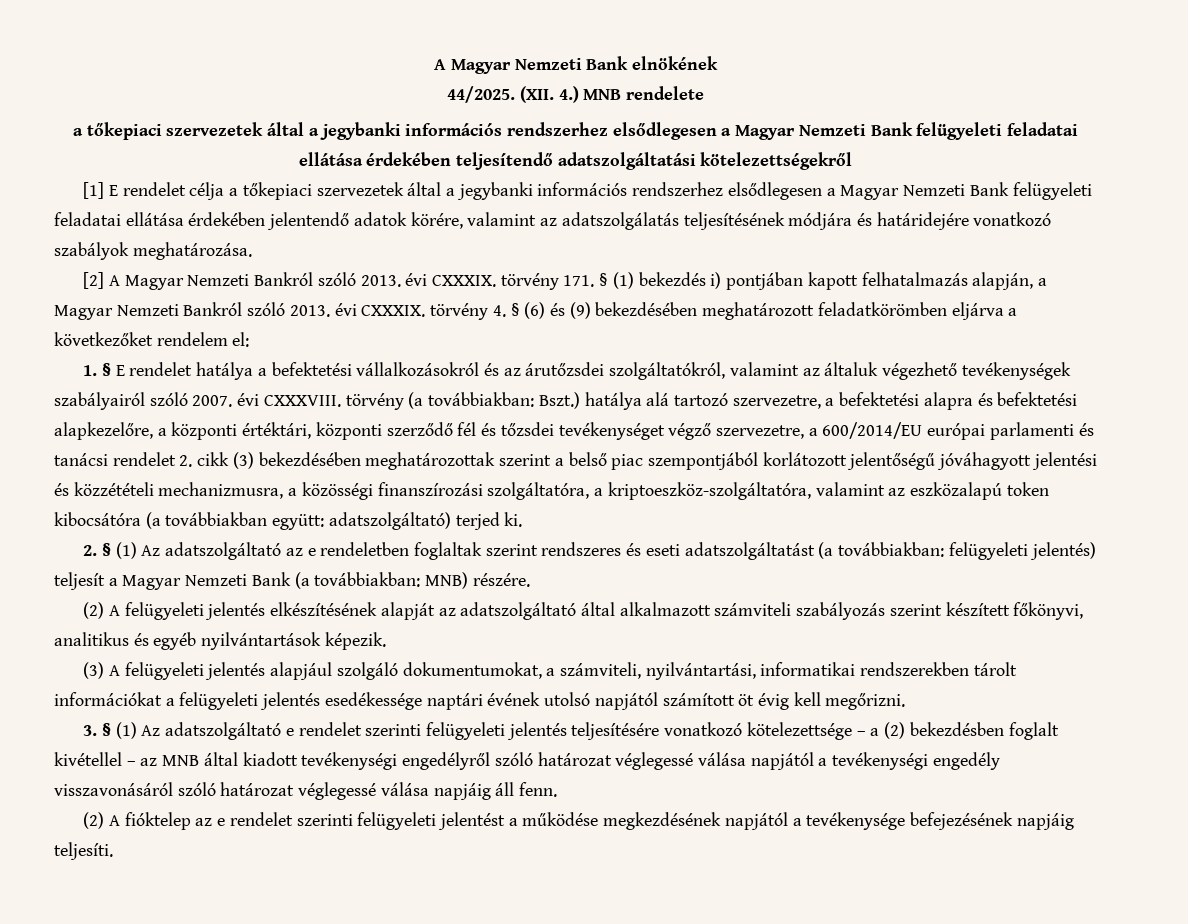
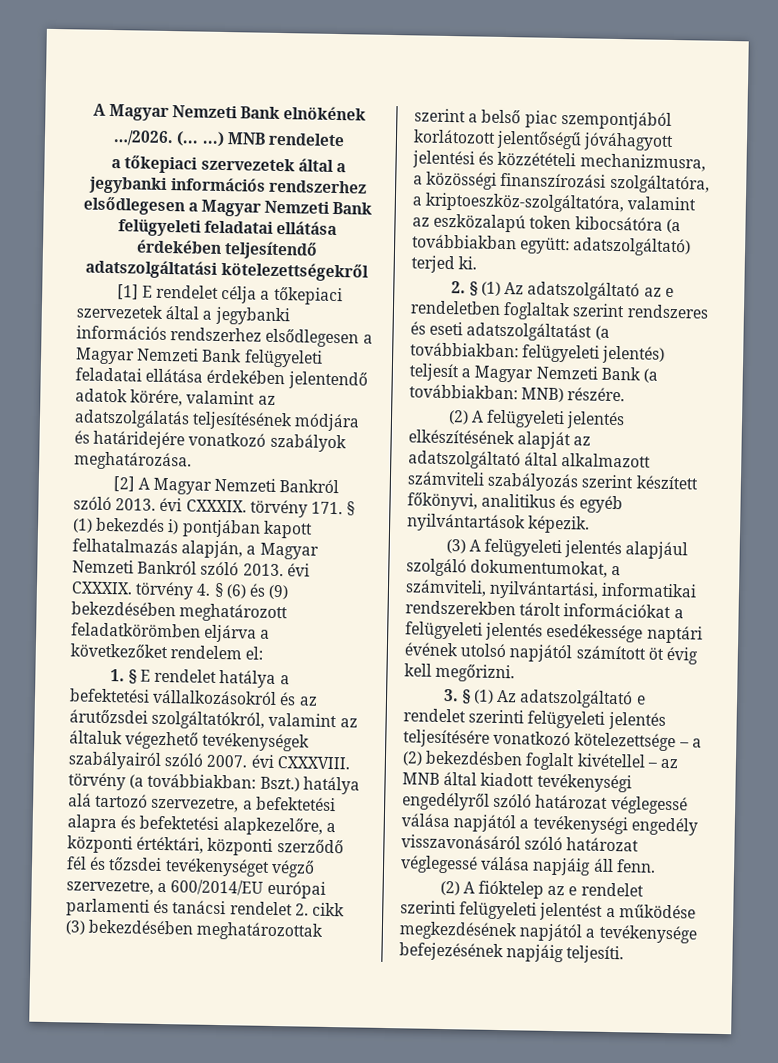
- 44/2025. (XII. 4.) MNB rendelete
+ …/2026. (... ...) MNB rendelete

